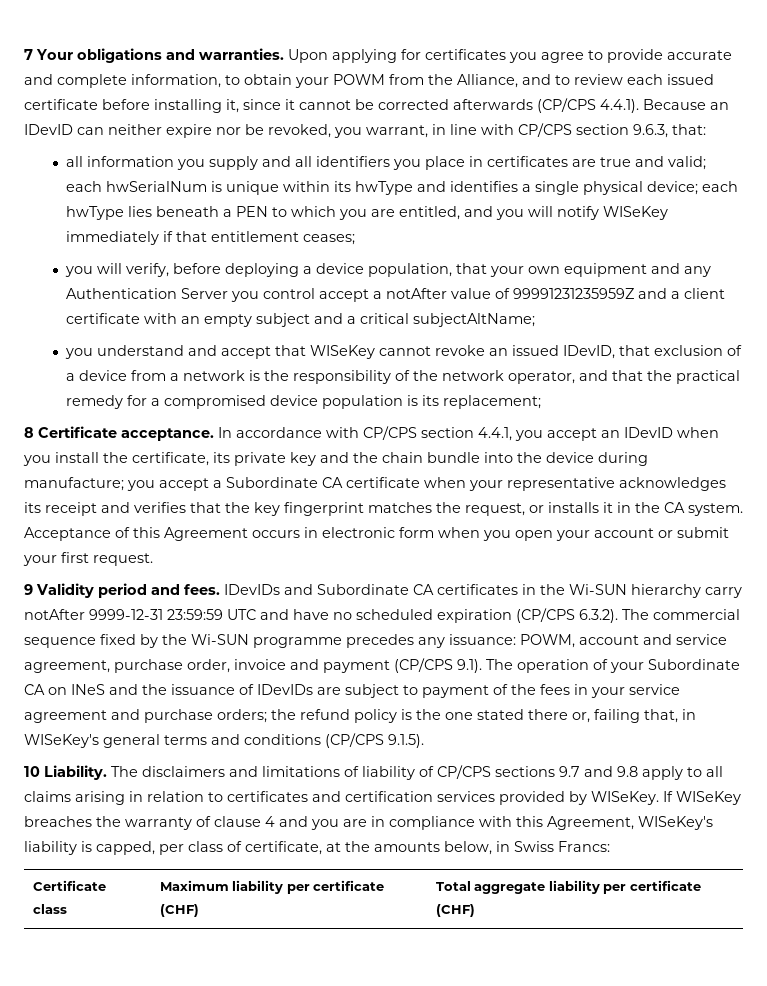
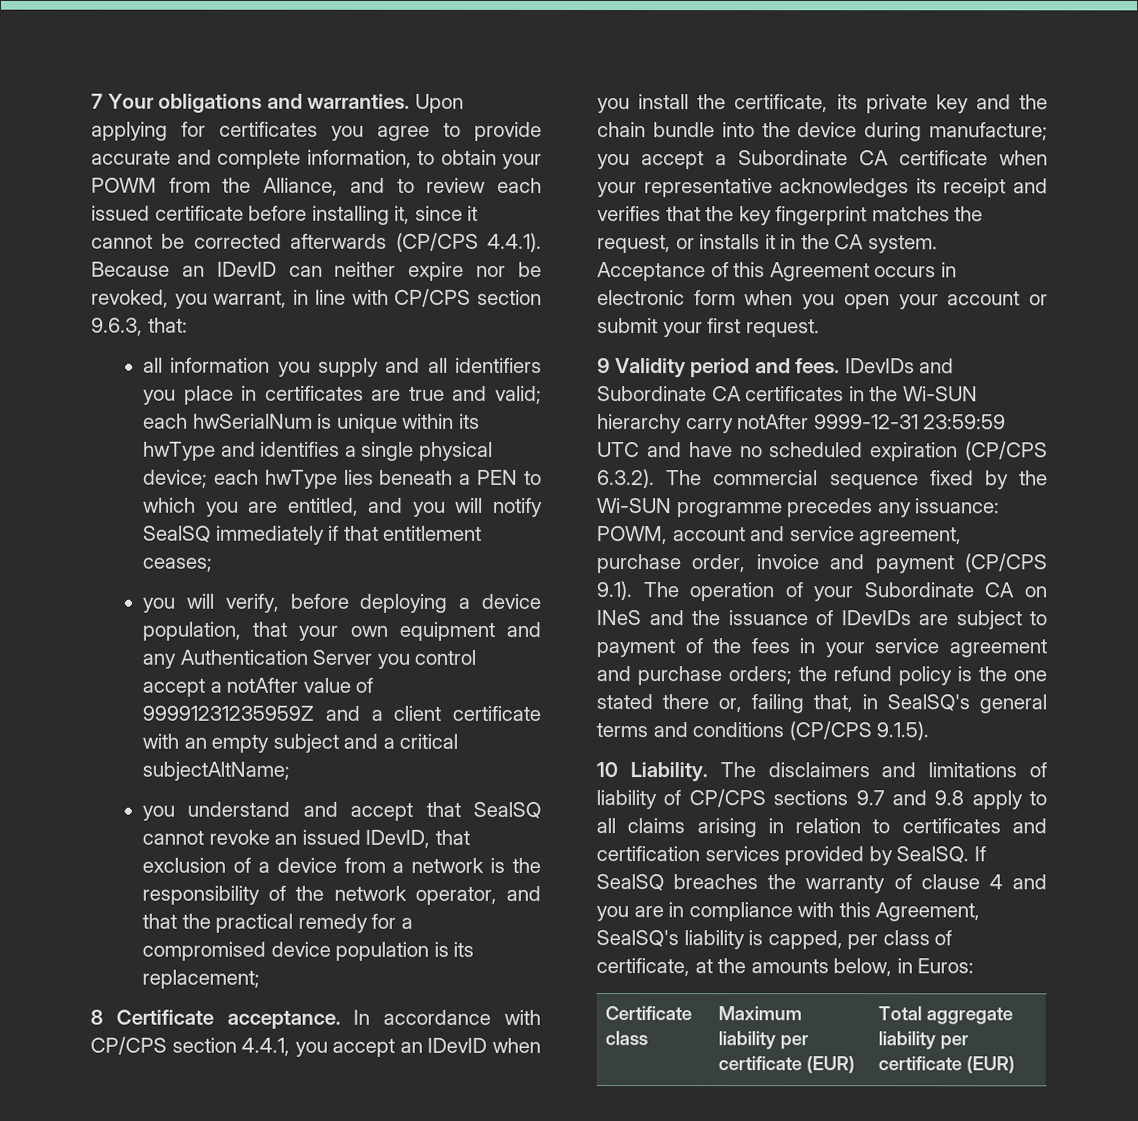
- all information you supply and all identifiers you place in certificates are true and valid; each hwSerialNum is unique within its hwType and identifies a single physical device; each hwType lies beneath a PEN to which you are entitled, and you will notify WISeKey immediately if that entitlement ceases;
+ all information you supply and all identifiers you place in certificates are true and valid; each hwSerialNum is unique within its hwType and identifies a single physical device; each hwType lies beneath a PEN to which you are entitled, and you will notify SealSQ immediately if that entitlement ceases;
- you understand and accept that WISeKey cannot revoke an issued IDevID, that exclusion of a device from a network is the responsibility of the network operator, and that the practical remedy for a compromised device population is its replacement;
+ you understand and accept that SealSQ cannot revoke an issued IDevID, that exclusion of a device from a network is the responsibility of the network operator, and that the practical remedy for a compromised device population is its replacement;
- the refund policy is the one stated there or, failing that, in WISeKey's general terms and conditions (CP/CPS 9.1.5).
+ the refund policy is the one stated there or, failing that, in SealSQ's general terms and conditions (CP/CPS 9.1.5).
- The disclaimers and limitations of liability of CP/CPS sections 9.7 and 9.8 apply to all claims arising in relation to certificates and certification services provided by WISeKey. If WISeKey breaches the warranty of clause 4 and you are in compliance with this Agreement, WISeKey's liability is capped, per class of certificate, at the amounts below, in Swiss Francs:
+ The disclaimers and limitations of liability of CP/CPS sections 9.7 and 9.8 apply to all claims arising in relation to certificates and certification services provided by SealSQ. If SealSQ breaches the warranty of clause 4 and you are in compliance with this Agreement, SealSQ's liability is capped, per class of certificate, at the amounts below, in Euros:
- Certificate class | Maximum liability per certificate (CHF) | Total aggregate liability per certificate (CHF)
+ Certificate class | Maximum liability per certificate (EUR) | Total aggregate liability per certificate (EUR)

